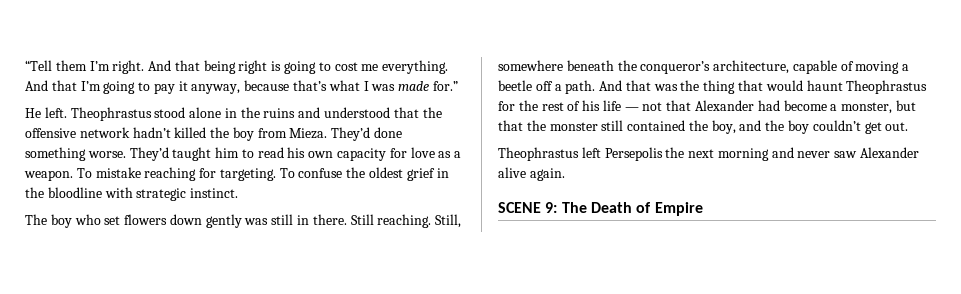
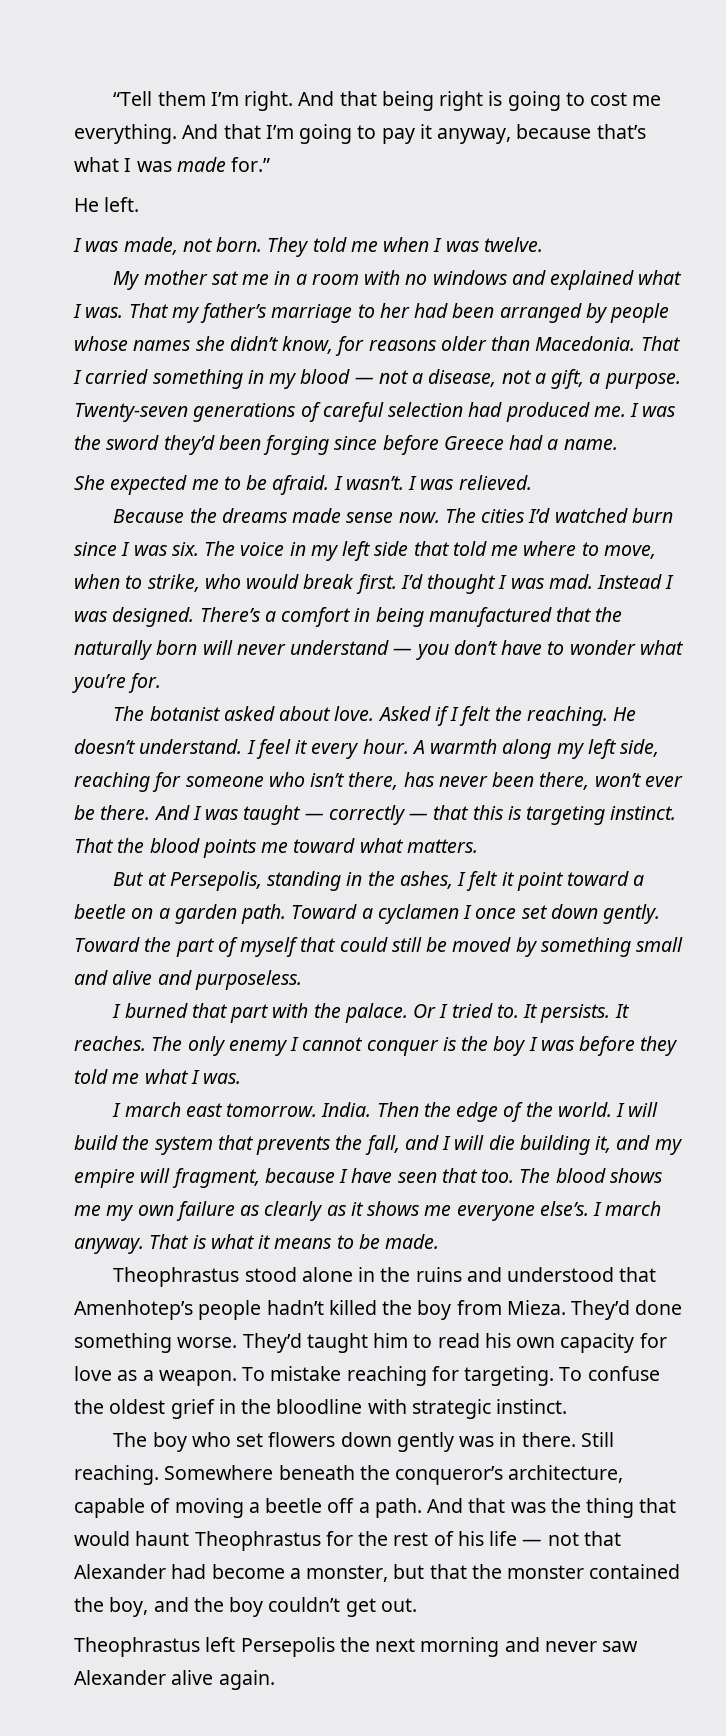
- He left. Theophrastus stood alone in the ruins and understood that the offensive network hadn’t killed the boy from Mieza.
+ He left.
+ I was made, not born. They told me when I was twelve.
+ My mother sat me in a room with no windows and explained what I was. That my father’s marriage to her had been arranged by people whose names she didn’t know, for reasons older than Macedonia. That I carried something in my blood — not a disease, not a gift, a purpose. Twenty-seven generations of careful selection had produced me. I was the sword they’d been forging since before Greece had a name.
+ She expected me to be afraid. I wasn’t. I was relieved.
+ Because the dreams made sense now. The cities I’d watched burn since I was six. The voice in my left side that told me where to move, when to strike, who would break first. I’d thought I was mad. Instead I was designed. There’s a comfort in being manufactured that the naturally born will never understand — you don’t have to wonder what you’re for.
+ The botanist asked about love. Asked if I felt the reaching. He doesn’t understand. I feel it every hour. A warmth along my left side, reaching for someone who isn’t there, has never been there, won’t ever be there. And I was taught — correctly — that this is targeting instinct. That the blood points me toward what matters.
+ But at Persepolis, standing in the ashes, I felt it point toward a beetle on a garden path. Toward a cyclamen I once set down gently. Toward the part of myself that could still be moved by something small and alive and purposeless.
+ I burned that part with the palace. Or I tried to. It persists. It reaches. The only enemy I cannot conquer is the boy I was before they told me what I was.
+ I march east tomorrow. India. Then the edge of the world. I will build the system that prevents the fall, and I will die building it, and my empire will fragment, because I have seen that too. The blood shows me my own failure as clearly as it shows me everyone else’s. I march anyway. That is what it means to be made.
+ Theophrastus stood alone in the ruins and understood that Amenhotep’s people hadn’t killed the boy from Mieza.
- The boy who set flowers down gently was still in there.
+ The boy who set flowers down gently was in there.
- Still, somewhere beneath the conqueror’s architecture, capable of moving a beetle off a path.
+ Somewhere beneath the conqueror’s architecture, capable of moving a beetle off a path.
- And that was the thing that would haunt Theophrastus for the rest of his life — not that Alexander had become a monster, but that the monster still contained the boy, and the boy couldn’t get out.
+ And that was the thing that would haunt Theophrastus for the rest of his life — not that Alexander had become a monster, but that the monster contained the boy, and the boy couldn’t get out.
- SCENE 9: The Death of Empire

